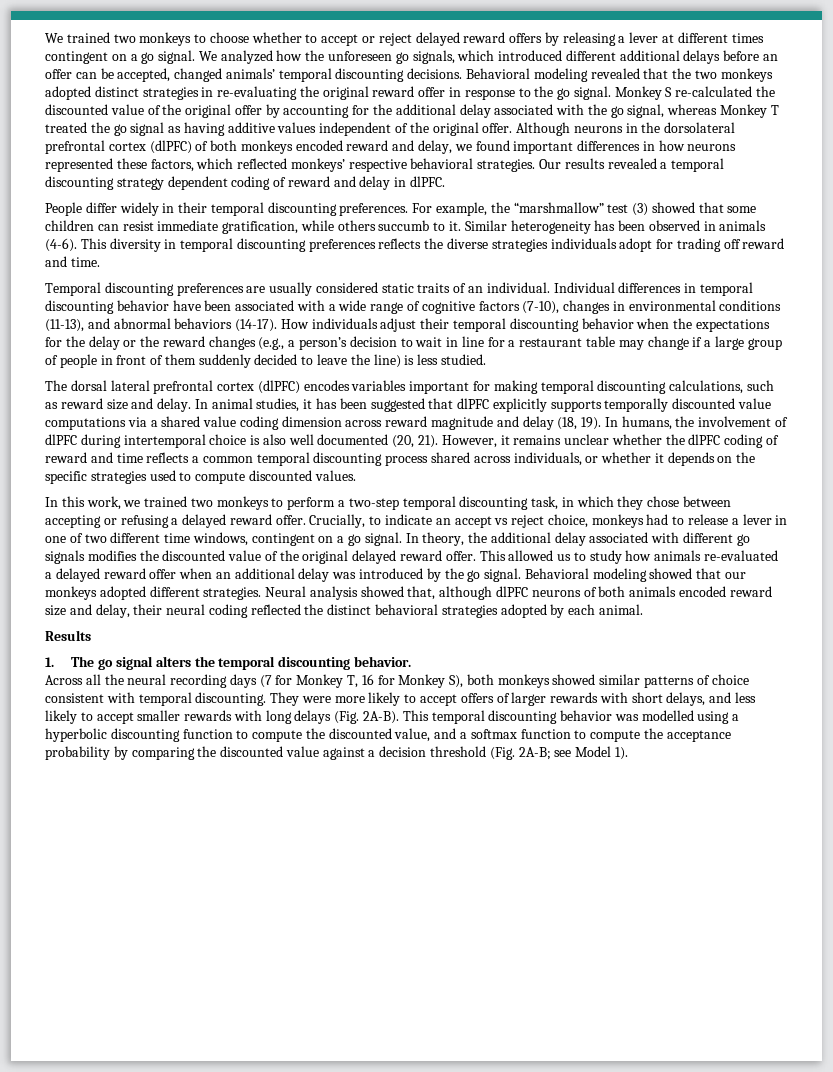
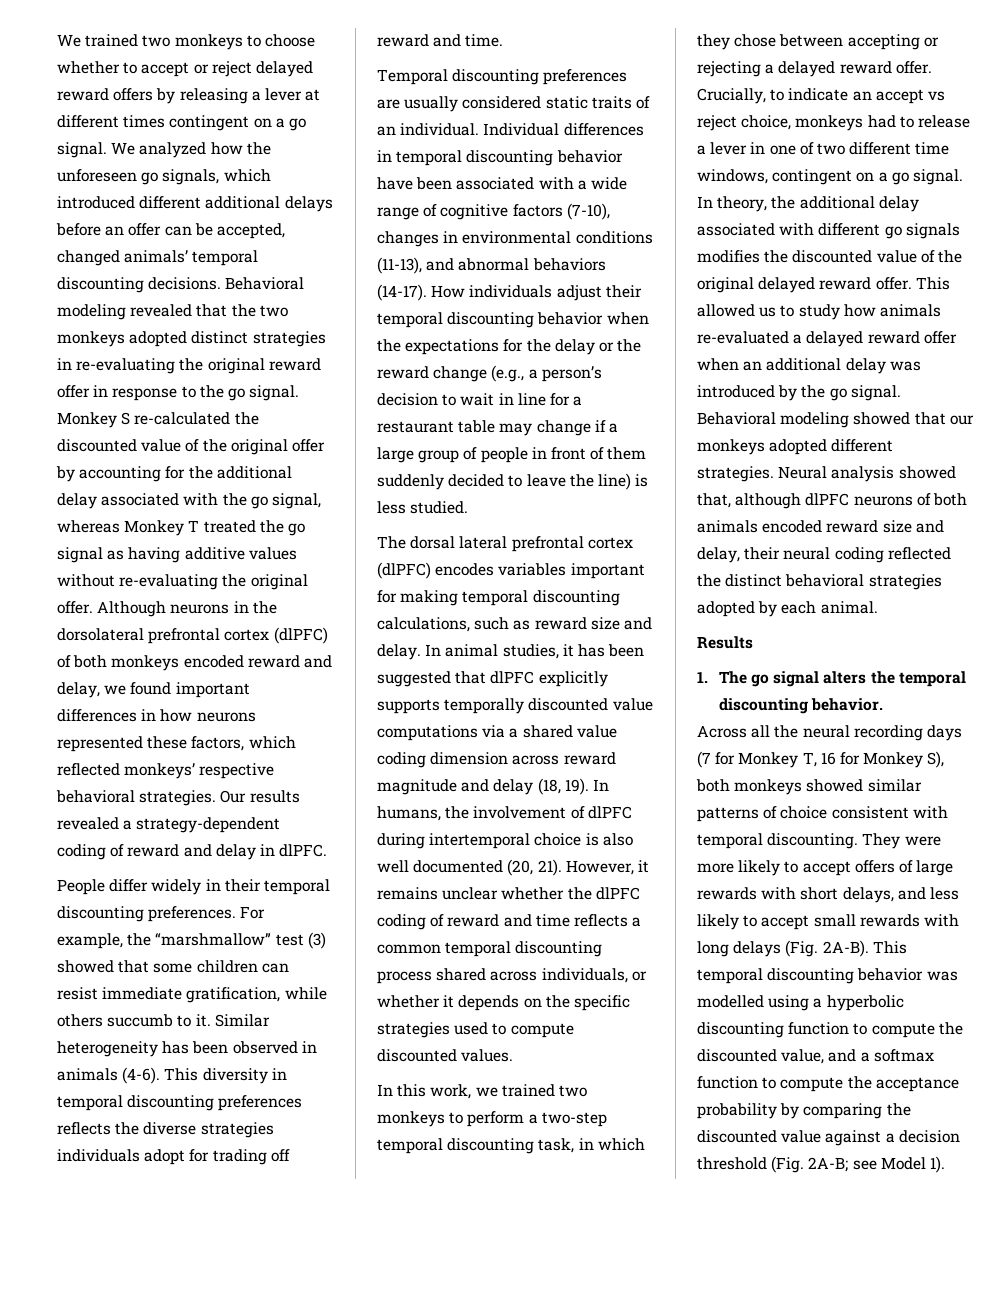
- Monkey S re-calculated the discounted value of the original offer by accounting for the additional delay associated with the go signal, whereas Monkey T treated the go signal as having additive values independent of the original offer.
+ Monkey S re-calculated the discounted value of the original offer by accounting for the additional delay associated with the go signal, whereas Monkey T treated the go signal as having additive values without re-evaluating the original offer.
- Our results revealed a temporal discounting strategy dependent coding of reward and delay in dlPFC.
+ Our results revealed a strategy-dependent coding of reward and delay in dlPFC.
- How individuals adjust their temporal discounting behavior when the expectations for the delay or the reward changes (e.g., a person’s decision to wait in line for a restaurant table may change if a large group of people in front of them suddenly decided to leave the line) is less studied.
+ How individuals adjust their temporal discounting behavior when the expectations for the delay or the reward change (e.g., a person’s decision to wait in line for a restaurant table may change if a large group of people in front of them suddenly decided to leave the line) is less studied.
- In this work, we trained two monkeys to perform a two-step temporal discounting task, in which they chose between accepting or refusing a delayed reward offer.
+ In this work, we trained two monkeys to perform a two-step temporal discounting task, in which they chose between accepting or rejecting a delayed reward offer.
- They were more likely to accept offers of larger rewards with short delays, and less likely to accept smaller rewards with long delays (Fig. 2A-B).
+ They were more likely to accept offers of large rewards with short delays, and less likely to accept small rewards with long delays (Fig. 2A-B).

